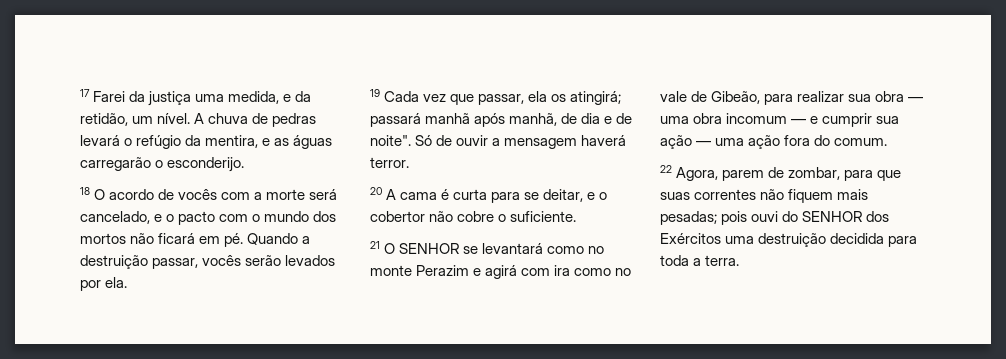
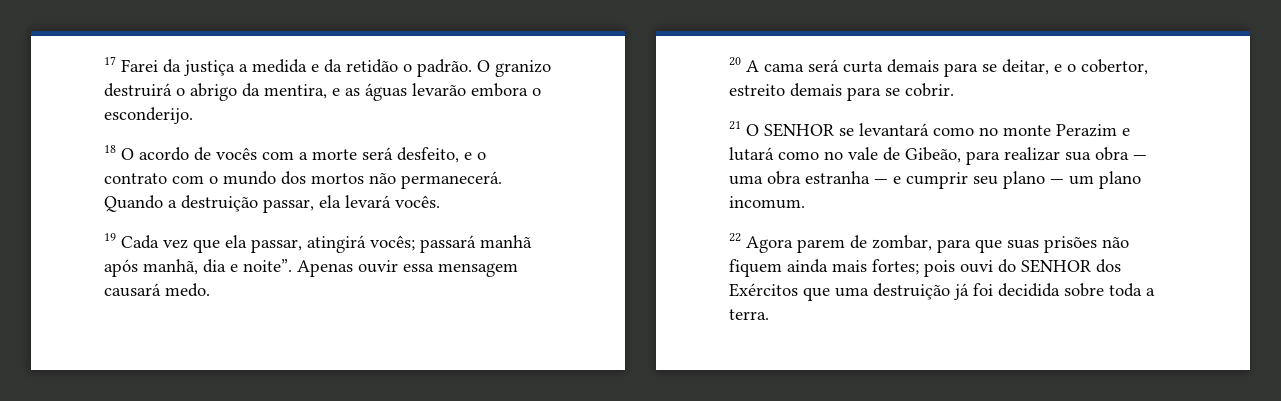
- 17 Farei da justiça uma medida, e da retidão, um nível. A chuva de pedras levará o refúgio da mentira, e as águas carregarão o esconderijo.
+ 17 Farei da justiça a medida e da retidão o padrão. O granizo destruirá o abrigo da mentira, e as águas levarão embora o esconderijo.
- 18 O acordo de vocês com a morte será cancelado, e o pacto com o mundo dos mortos não ficará em pé.
+ 18 O acordo de vocês com a morte será desfeito, e o contrato com o mundo dos mortos não permanecerá.
- Quando a destruição passar, vocês serão levados por ela.
+ Quando a destruição passar, ela levará vocês.
- 19 Cada vez que passar, ela os atingirá; passará manhã após manhã, de dia e de noite". Só de ouvir a mensagem haverá terror.
+ 19 Cada vez que ela passar, atingirá vocês; passará manhã após manhã, dia e noite”. Apenas ouvir essa mensagem causará medo.
- 20 A cama é curta para se deitar, e o cobertor não cobre o suficiente.
+ 20 A cama será curta demais para se deitar, e o cobertor, estreito demais para se cobrir.
- 21 O SENHOR se levantará como no monte Perazim e agirá com ira como no vale de Gibeão, para realizar sua obra — uma obra incomum — e cumprir sua ação — uma ação fora do comum.
+ 21 O SENHOR se levantará como no monte Perazim e lutará como no vale de Gibeão, para realizar sua obra — uma obra estranha — e cumprir seu plano — um plano incomum.
- 22 Agora, parem de zombar, para que suas correntes não fiquem mais pesadas; pois ouvi do SENHOR dos Exércitos uma destruição decidida para toda a terra.
+ 22 Agora parem de zombar, para que suas prisões não fiquem ainda mais fortes; pois ouvi do SENHOR dos Exércitos que uma destruição já foi decidida sobre toda a terra.

